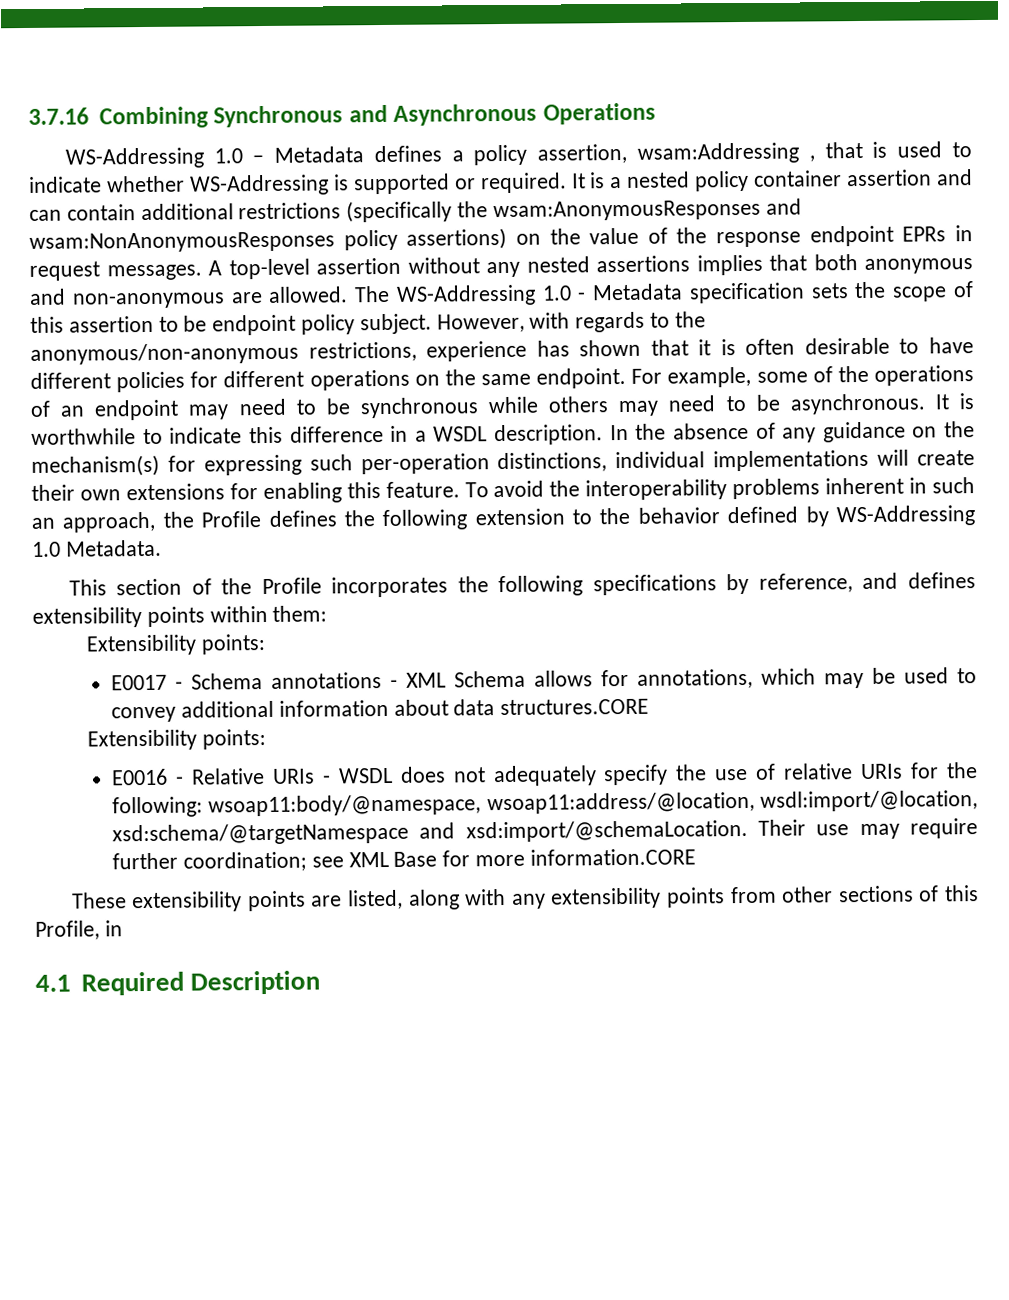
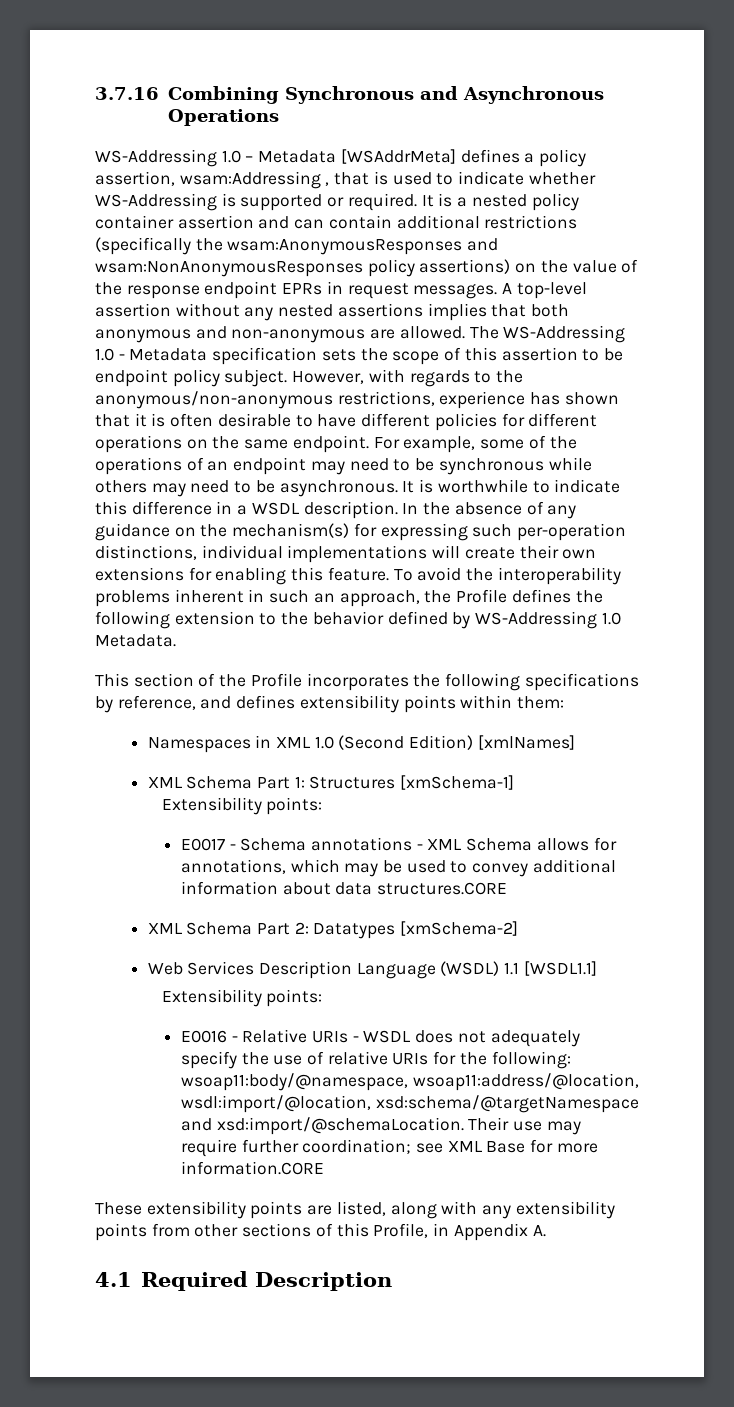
- WS-Addressing 1.0 – Metadata defines a policy assertion, wsam:Addressing , that is used to indicate whether WS-Addressing is supported or required.
+ WS-Addressing 1.0 – Metadata [WSAddrMeta] defines a policy assertion, wsam:Addressing , that is used to indicate whether WS-Addressing is supported or required.
+ Namespaces in XML 1.0 (Second Edition) [xmlNames]
+ XML Schema Part 1: Structures [xmSchema-1]
+ XML Schema Part 2: Datatypes [xmSchema-2]
+ Web Services Description Language (WSDL) 1.1 [WSDL1.1]
- These extensibility points are listed, along with any extensibility points from other sections of this Profile, in
+ These extensibility points are listed, along with any extensibility points from other sections of this Profile, in Appendix A.

